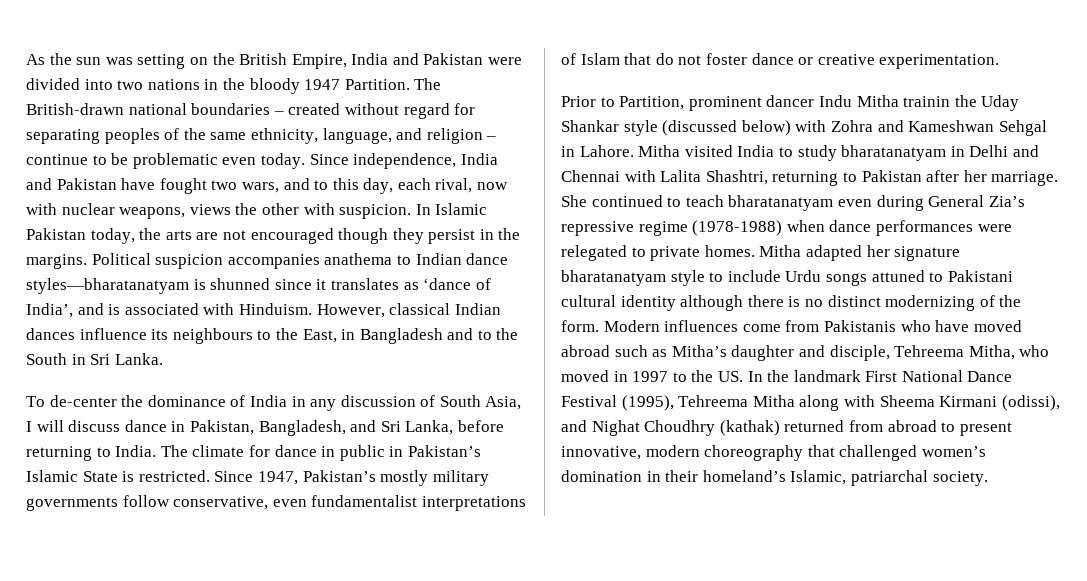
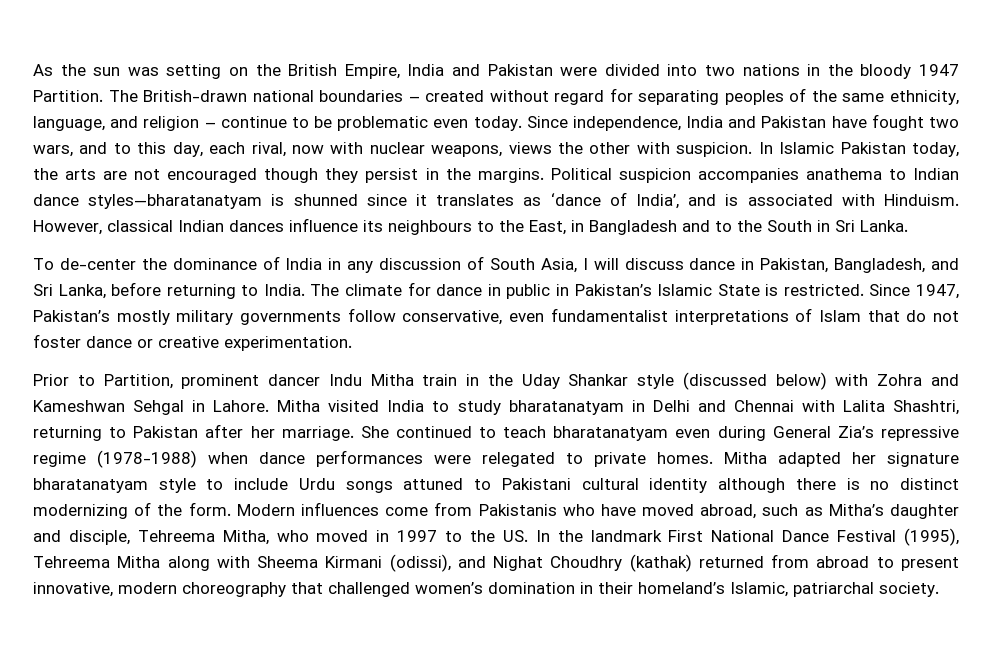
- Prior to Partition, prominent dancer Indu Mitha trainin the Uday Shankar style (discussed below) with Zohra and Kameshwan Sehgal in Lahore.
+ Prior to Partition, prominent dancer Indu Mitha train in the Uday Shankar style (discussed below) with Zohra and Kameshwan Sehgal in Lahore.
- Modern influences come from Pakistanis who have moved abroad such as Mitha’s daughter and disciple, Tehreema Mitha, who moved in 1997 to the US. In the landmark First National Dance Festival (1995), Tehreema Mitha along with Sheema Kirmani (odissi), and Nighat Choudhry (kathak) returned from abroad to present innovative, modern choreography that challenged women’s domination in their homeland’s Islamic, patriarchal society.
+ Modern influences come from Pakistanis who have moved abroad, such as Mitha’s daughter and disciple, Tehreema Mitha, who moved in 1997 to the US. In the landmark First National Dance Festival (1995), Tehreema Mitha along with Sheema Kirmani (odissi), and Nighat Choudhry (kathak) returned from abroad to present innovative, modern choreography that challenged women’s domination in their homeland’s Islamic, patriarchal society.

